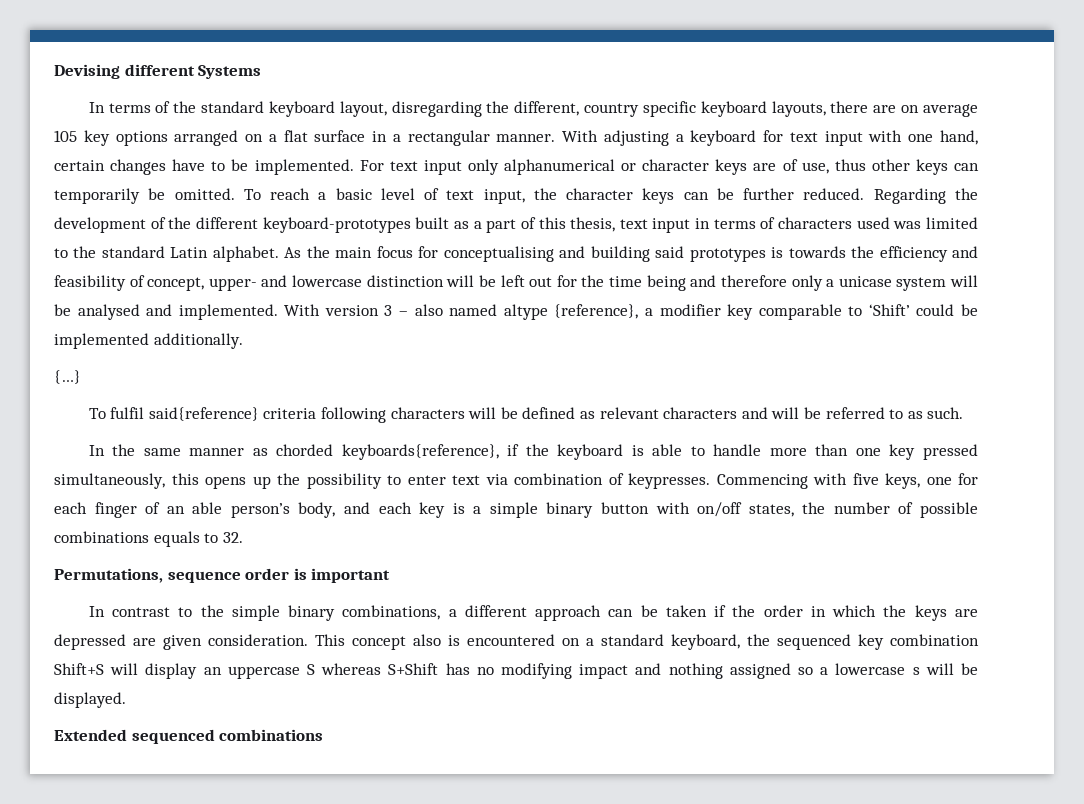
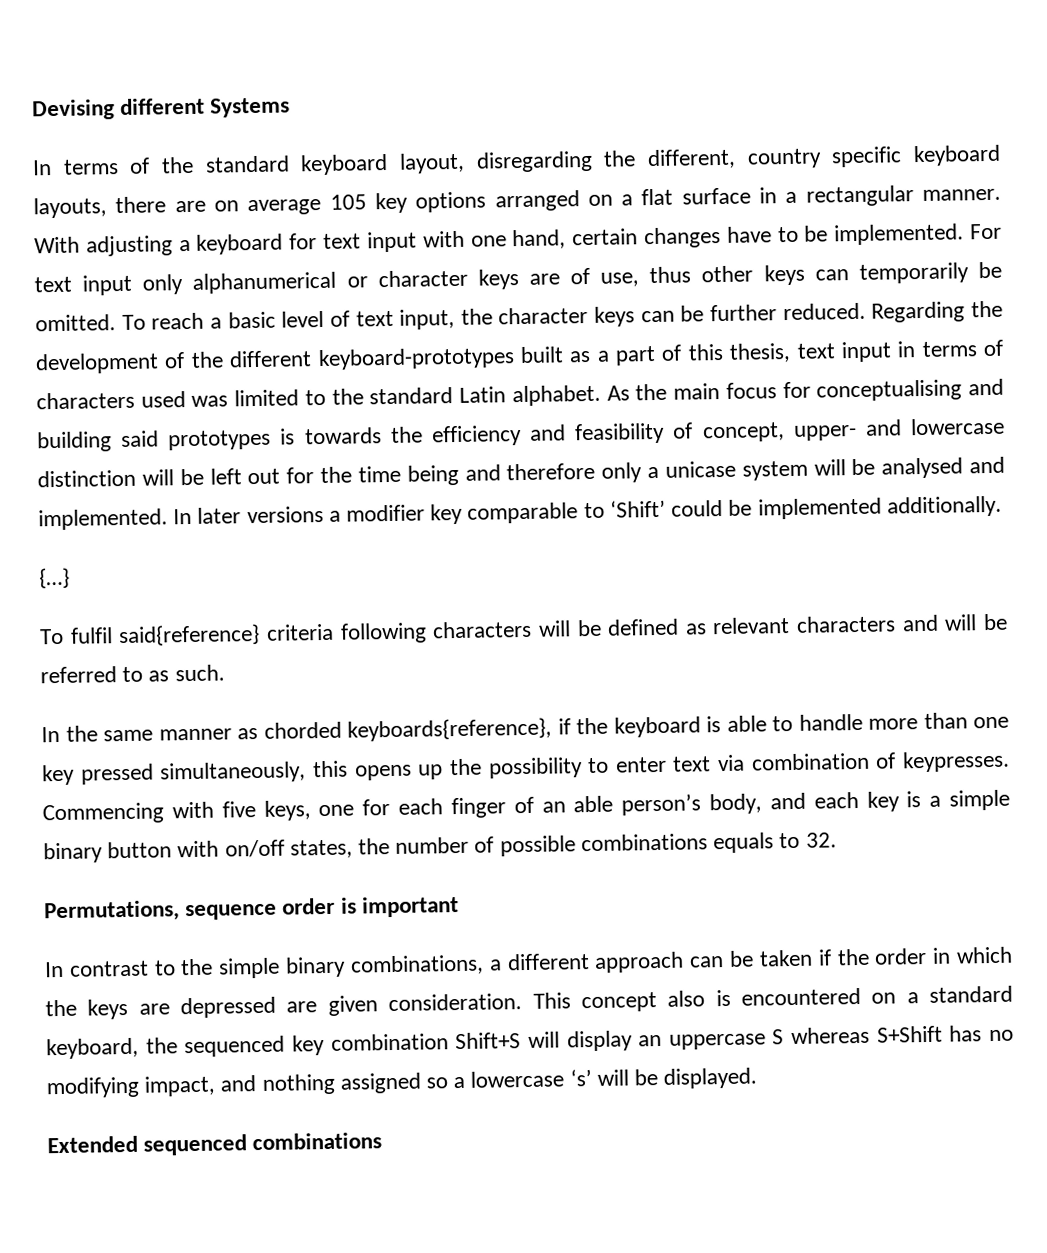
- With version 3 – also named altype {reference}, a modifier key comparable to ‘Shift’ could be implemented additionally.
+ In later versions a modifier key comparable to ‘Shift’ could be implemented additionally.
- This concept also is encountered on a standard keyboard, the sequenced key combination Shift+S will display an uppercase S whereas S+Shift has no modifying impact and nothing assigned so a lowercase s will be displayed.
+ This concept also is encountered on a standard keyboard, the sequenced key combination Shift+S will display an uppercase S whereas S+Shift has no modifying impact, and nothing assigned so a lowercase ‘s’ will be displayed.

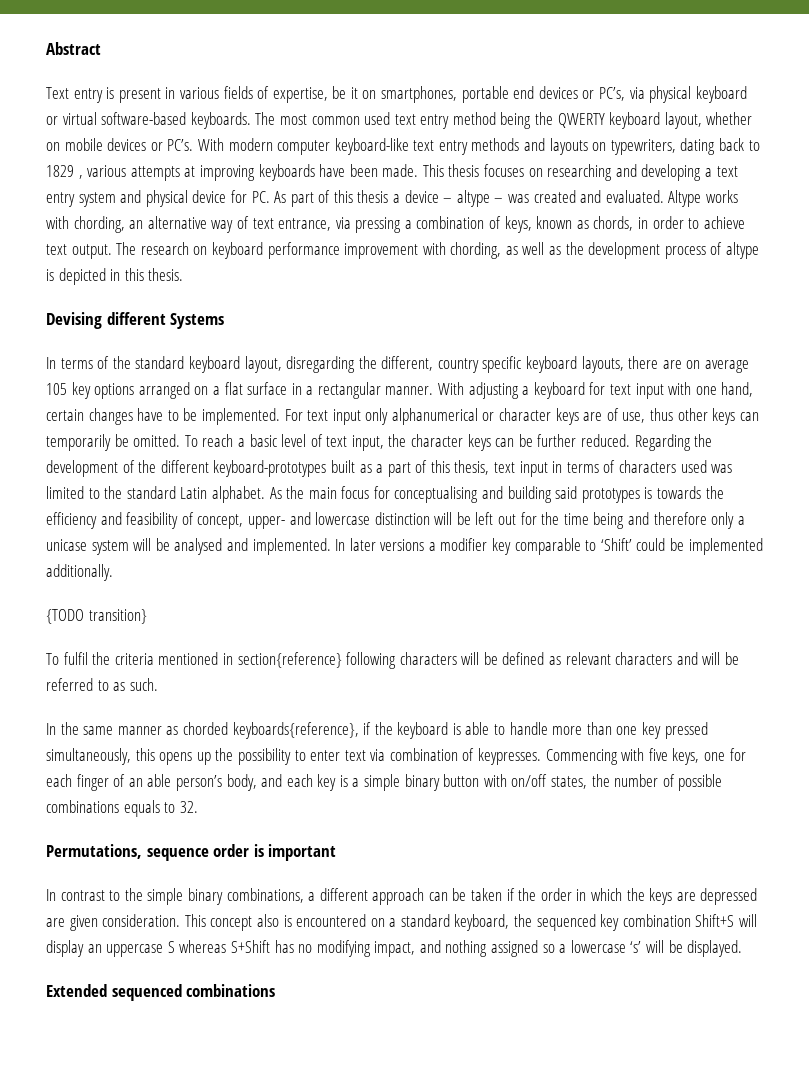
+ Abstract
+ Text entry is present in various fields of expertise, be it on smartphones, portable end devices or PC’s, via physical keyboard or virtual software-based keyboards. The most common used text entry method being the QWERTY keyboard layout, whether on mobile devices or PC’s. With modern computer keyboard-like text entry methods and layouts on typewriters, dating back to 1829 , various attempts at improving keyboards have been made. This thesis focuses on researching and developing a text entry system and physical device for PC. As part of this thesis a device – altype – was created and evaluated. Altype works with chording, an alternative way of text entrance, via pressing a combination of keys, known as chords, in order to achieve text output. The research on keyboard performance improvement with chording, as well as the development process of altype is depicted in this thesis.
- {…}
+ {TODO transition}
- To fulfil said{reference} criteria following characters will be defined as relevant characters and will be referred to as such.
+ To fulfil the criteria mentioned in section{reference} following characters will be defined as relevant characters and will be referred to as such.

